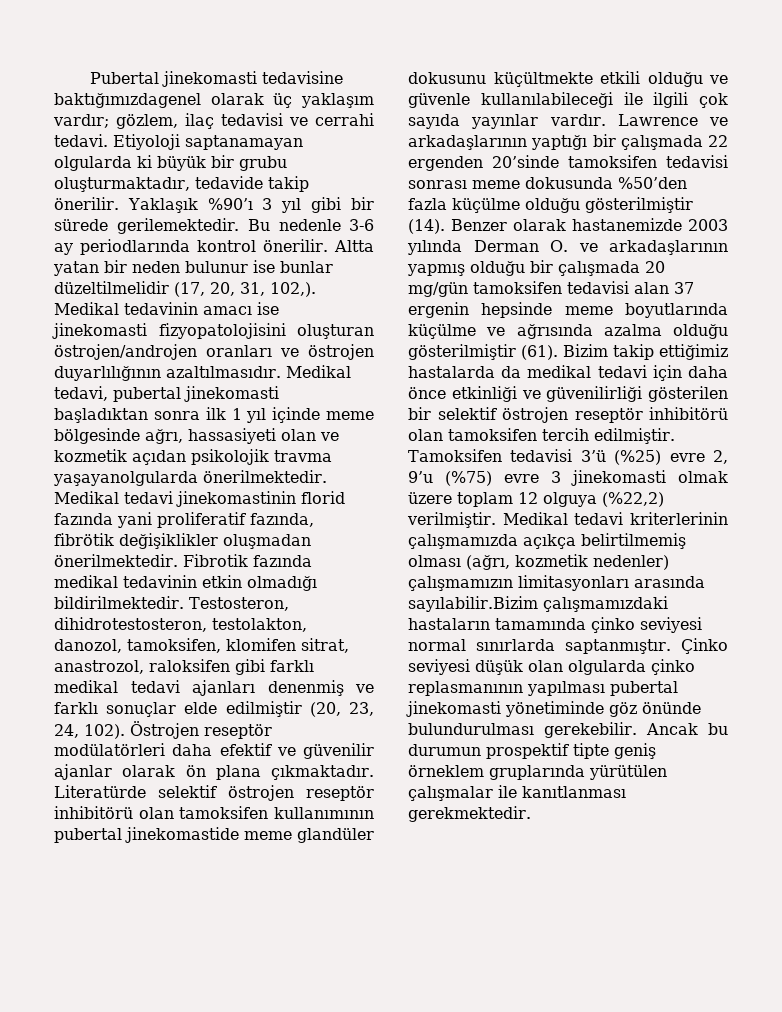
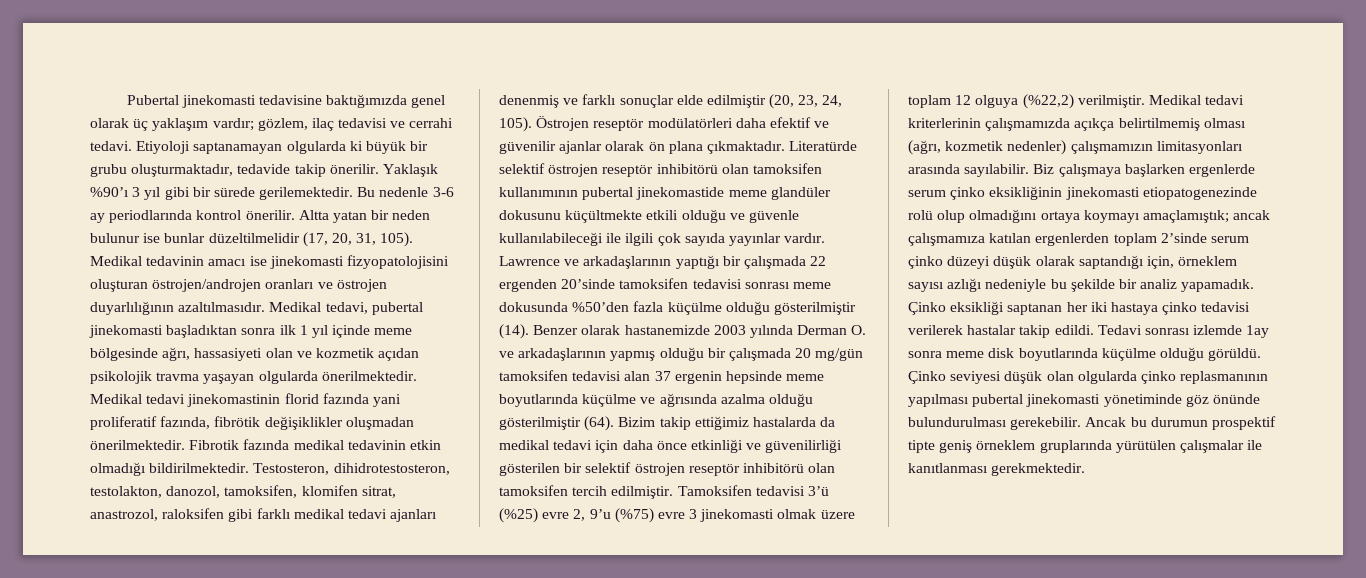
- Pubertal jinekomasti tedavisine baktığımızdagenel olarak üç yaklaşım vardır; gözlem, ilaç tedavisi ve cerrahi tedavi.
+ Pubertal jinekomasti tedavisine baktığımızda genel olarak üç yaklaşım vardır; gözlem, ilaç tedavisi ve cerrahi tedavi.
- Altta yatan bir neden bulunur ise bunlar düzeltilmelidir (17, 20, 31, 102,).
+ Altta yatan bir neden bulunur ise bunlar düzeltilmelidir (17, 20, 31, 105).
- Medikal tedavi, pubertal jinekomasti başladıktan sonra ilk 1 yıl içinde meme bölgesinde ağrı, hassasiyeti olan ve kozmetik açıdan psikolojik travma yaşayanolgularda önerilmektedir.
+ Medikal tedavi, pubertal jinekomasti başladıktan sonra ilk 1 yıl içinde meme bölgesinde ağrı, hassasiyeti olan ve kozmetik açıdan psikolojik travma yaşayan olgularda önerilmektedir.
- Testosteron, dihidrotestosteron, testolakton, danozol, tamoksifen, klomifen sitrat, anastrozol, raloksifen gibi farklı medikal tedavi ajanları denenmiş ve farklı sonuçlar elde edilmiştir (20, 23, 24, 102).
+ Testosteron, dihidrotestosteron, testolakton, danozol, tamoksifen, klomifen sitrat, anastrozol, raloksifen gibi farklı medikal tedavi ajanları denenmiş ve farklı sonuçlar elde edilmiştir (20, 23, 24, 105).
- Benzer olarak hastanemizde 2003 yılında Derman O. ve arkadaşlarının yapmış olduğu bir çalışmada 20 mg/gün tamoksifen tedavisi alan 37 ergenin hepsinde meme boyutlarında küçülme ve ağrısında azalma olduğu gösterilmiştir (61).
+ Benzer olarak hastanemizde 2003 yılında Derman O. ve arkadaşlarının yapmış olduğu bir çalışmada 20 mg/gün tamoksifen tedavisi alan 37 ergenin hepsinde meme boyutlarında küçülme ve ağrısında azalma olduğu gösterilmiştir (64).
- Medikal tedavi kriterlerinin çalışmamızda açıkça belirtilmemiş olması (ağrı, kozmetik nedenler) çalışmamızın limitasyonları arasında sayılabilir.Bizim çalışmamızdaki hastaların tamamında çinko seviyesi normal sınırlarda saptanmıştır.
+ Medikal tedavi kriterlerinin çalışmamızda açıkça belirtilmemiş olması (ağrı, kozmetik nedenler) çalışmamızın limitasyonları arasında sayılabilir. Biz çalışmaya başlarken ergenlerde serum çinko eksikliğinin jinekomasti etiopatogenezinde rolü olup olmadığını ortaya koymayı amaçlamıştık; ancak çalışmamıza katılan ergenlerden toplam 2’sinde serum çinko düzeyi düşük olarak saptandığı için, örneklem sayısı azlığı nedeniyle bu şekilde bir analiz yapamadık. Çinko eksikliği saptanan her iki hastaya çinko tedavisi verilerek hastalar takip edildi. Tedavi sonrası izlemde 1ay sonra meme disk boyutlarında küçülme olduğu görüldü.

